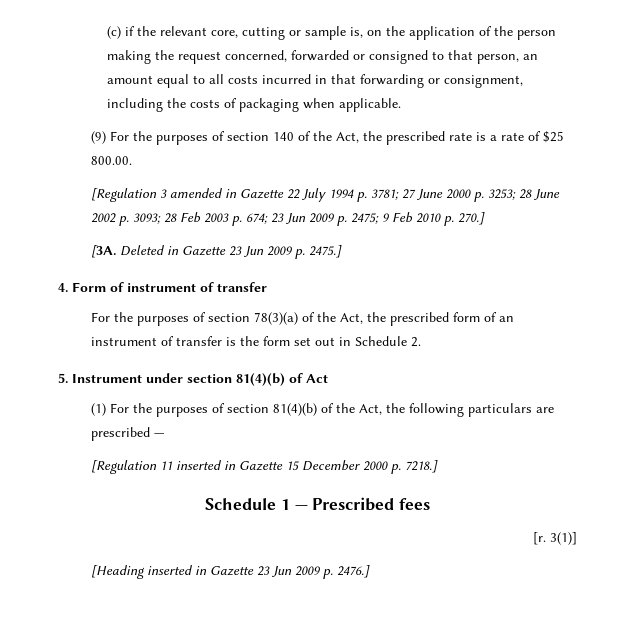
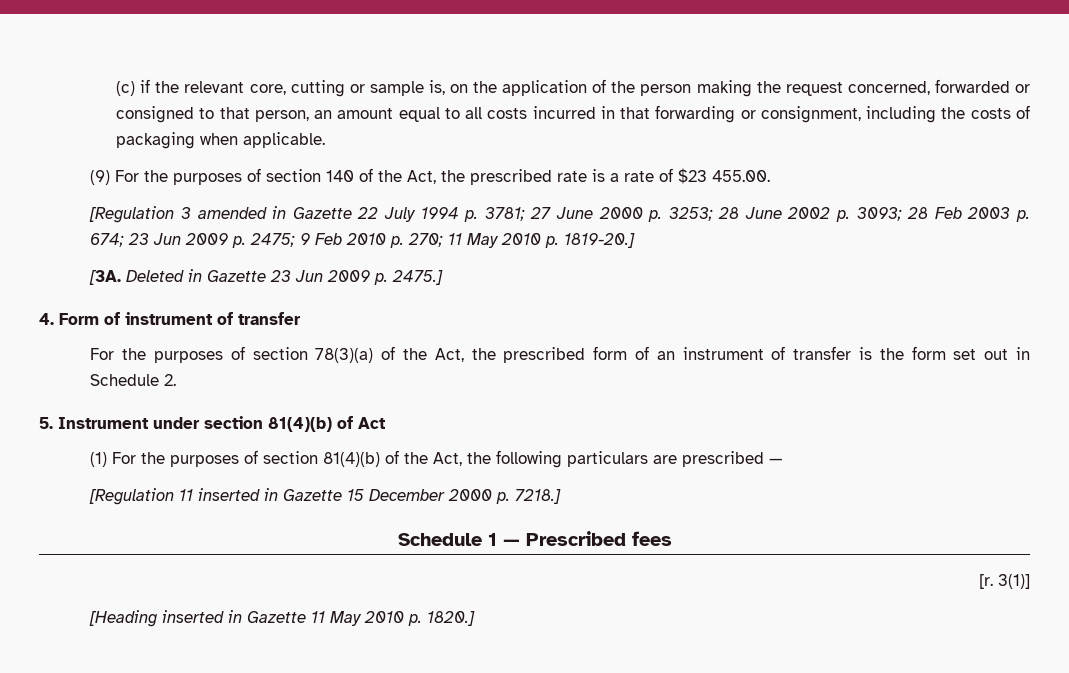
- (9) For the purposes of section 140 of the Act, the prescribed rate is a rate of $25 800.00.
+ (9) For the purposes of section 140 of the Act, the prescribed rate is a rate of $23 455.00.
- [Regulation 3 amended in Gazette 22 July 1994 p. 3781; 27 June 2000 p. 3253; 28 June 2002 p. 3093; 28 Feb 2003 p. 674; 23 Jun 2009 p. 2475; 9 Feb 2010 p. 270.]
+ [Regulation 3 amended in Gazette 22 July 1994 p. 3781; 27 June 2000 p. 3253; 28 June 2002 p. 3093; 28 Feb 2003 p. 674; 23 Jun 2009 p. 2475; 9 Feb 2010 p. 270; 11 May 2010 p. 1819-20.]
- [Heading inserted in Gazette 23 Jun 2009 p. 2476.]
+ [Heading inserted in Gazette 11 May 2010 p. 1820.]

